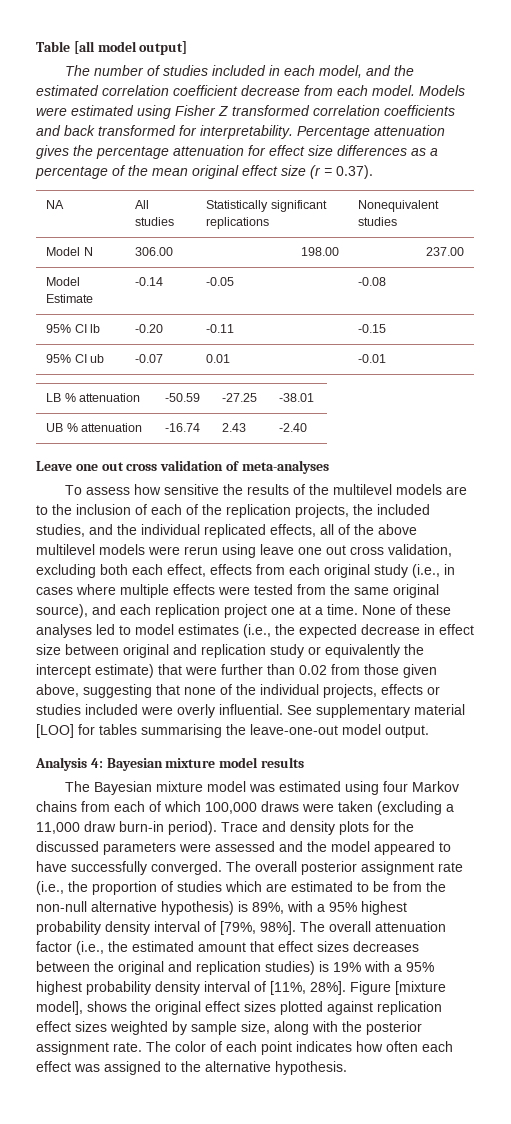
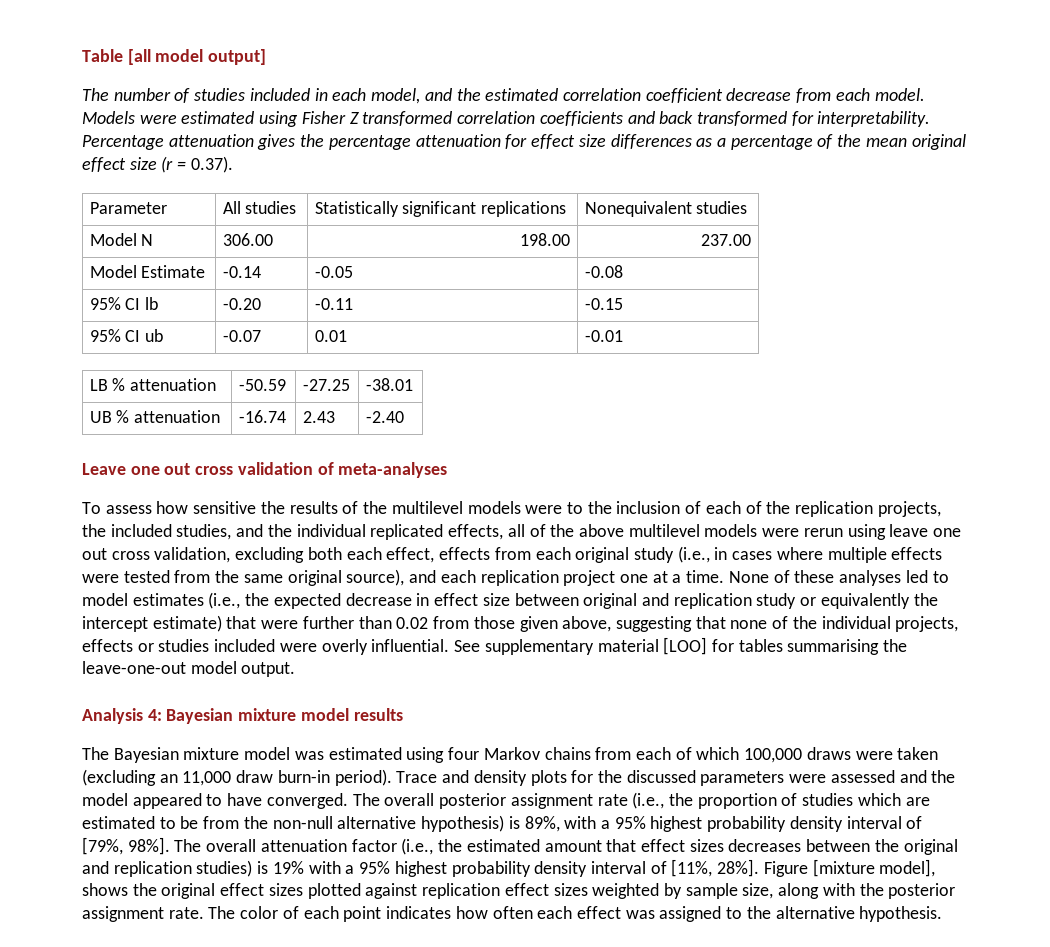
- NA | All studies | Statistically significant replications | Nonequivalent studies
+ Parameter | All studies | Statistically significant replications | Nonequivalent studies
- To assess how sensitive the results of the multilevel models are to the inclusion of each of the replication projects, the included studies, and the individual replicated effects, all of the above multilevel models were rerun using leave one out cross validation, excluding both each effect, effects from each original study (i.e., in cases where multiple effects were tested from the same original source), and each replication project one at a time.
+ To assess how sensitive the results of the multilevel models were to the inclusion of each of the replication projects, the included studies, and the individual replicated effects, all of the above multilevel models were rerun using leave one out cross validation, excluding both each effect, effects from each original study (i.e., in cases where multiple effects were tested from the same original source), and each replication project one at a time.
- The Bayesian mixture model was estimated using four Markov chains from each of which 100,000 draws were taken (excluding a 11,000 draw burn-in period).
+ The Bayesian mixture model was estimated using four Markov chains from each of which 100,000 draws were taken (excluding an 11,000 draw burn-in period).
- Trace and density plots for the discussed parameters were assessed and the model appeared to have successfully converged.
+ Trace and density plots for the discussed parameters were assessed and the model appeared to have converged.

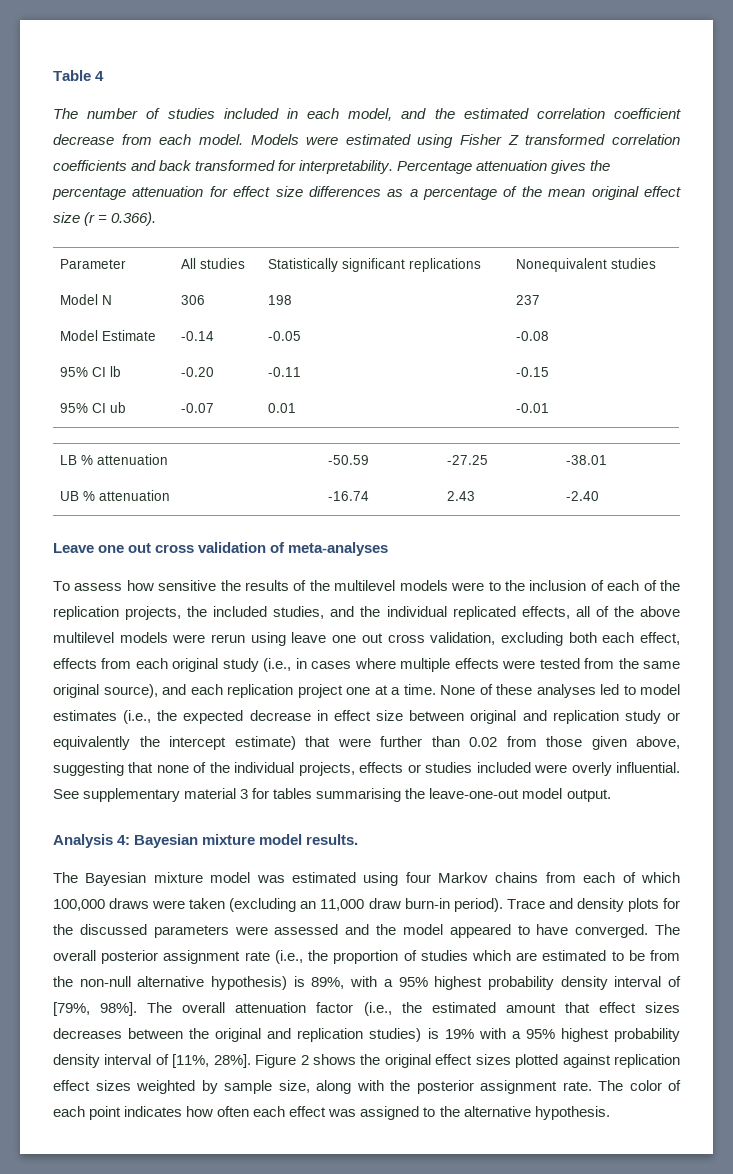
- Table [all model output]
+ Table 4
- Percentage attenuation gives the percentage attenuation for effect size differences as a percentage of the mean original effect size (r = 0.37).
+ Percentage attenuation gives the percentage attenuation for effect size differences as a percentage of the mean original effect size (r = 0.366).
- Model N | 306.00 | 198.00 | 237.00
+ Model N | 306 | 198 | 237
- See supplementary material [LOO] for tables summarising the leave-one-out model output.
+ See supplementary material 3 for tables summarising the leave-one-out model output.
- Analysis 4: Bayesian mixture model results
+ Analysis 4: Bayesian mixture model results.
- Figure [mixture model], shows the original effect sizes plotted against replication effect sizes weighted by sample size, along with the posterior assignment rate.
+ Figure 2 shows the original effect sizes plotted against replication effect sizes weighted by sample size, along with the posterior assignment rate.

